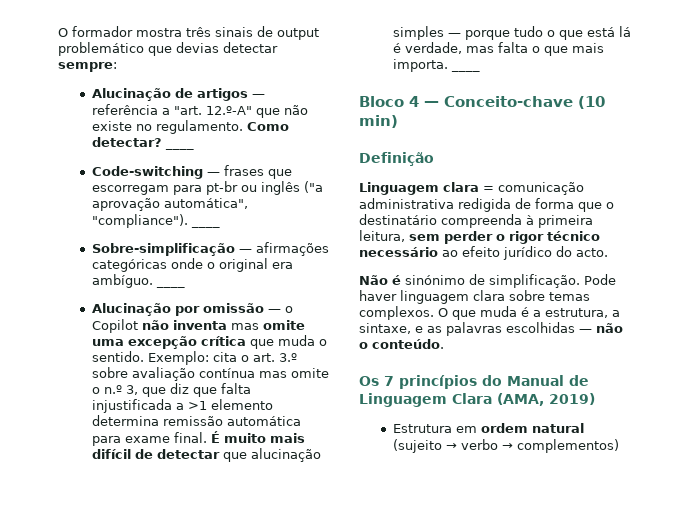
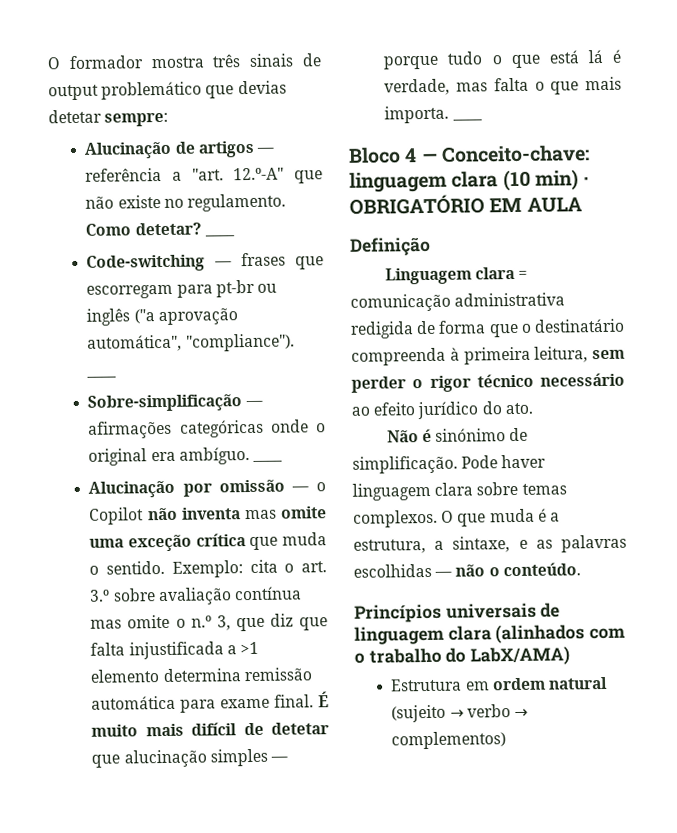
- O formador mostra três sinais de output problemático que devias detectar sempre:
+ O formador mostra três sinais de output problemático que devias detetar sempre:
- Como detectar?
+ Como detetar?
- Alucinação por omissão — o Copilot não inventa mas omite uma excepção crítica que muda o sentido.
+ Alucinação por omissão — o Copilot não inventa mas omite uma exceção crítica que muda o sentido.
- É muito mais difícil de detectar que alucinação simples — porque tudo o que está lá é verdade, mas falta o que mais importa.
+ É muito mais difícil de detetar que alucinação simples — porque tudo o que está lá é verdade, mas falta o que mais importa.
- Bloco 4 — Conceito-chave (10 min)
+ Bloco 4 — Conceito-chave: linguagem clara (10 min) · OBRIGATÓRIO EM AULA
- Linguagem clara = comunicação administrativa redigida de forma que o destinatário compreenda à primeira leitura, sem perder o rigor técnico necessário ao efeito jurídico do acto.
+ Linguagem clara = comunicação administrativa redigida de forma que o destinatário compreenda à primeira leitura, sem perder o rigor técnico necessário ao efeito jurídico do ato.
- Os 7 princípios do Manual de Linguagem Clara (AMA, 2019)
+ Princípios universais de linguagem clara (alinhados com o trabalho do LabX/AMA)

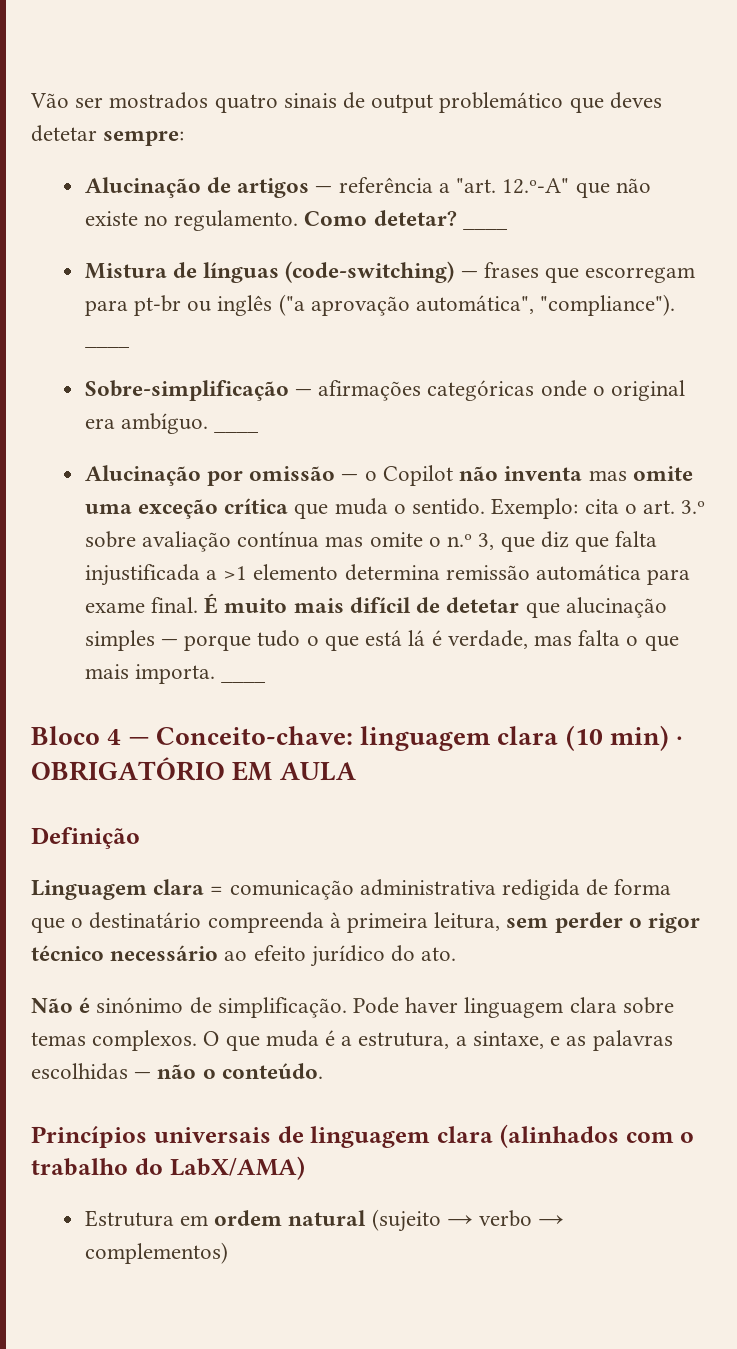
- O formador mostra três sinais de output problemático que devias detetar sempre:
+ Vão ser mostrados quatro sinais de output problemático que deves detetar sempre:
- Code-switching — frases que escorregam para pt-br ou inglês ("a aprovação automática", "compliance").
+ Mistura de línguas (code-switching) — frases que escorregam para pt-br ou inglês ("a aprovação automática", "compliance").

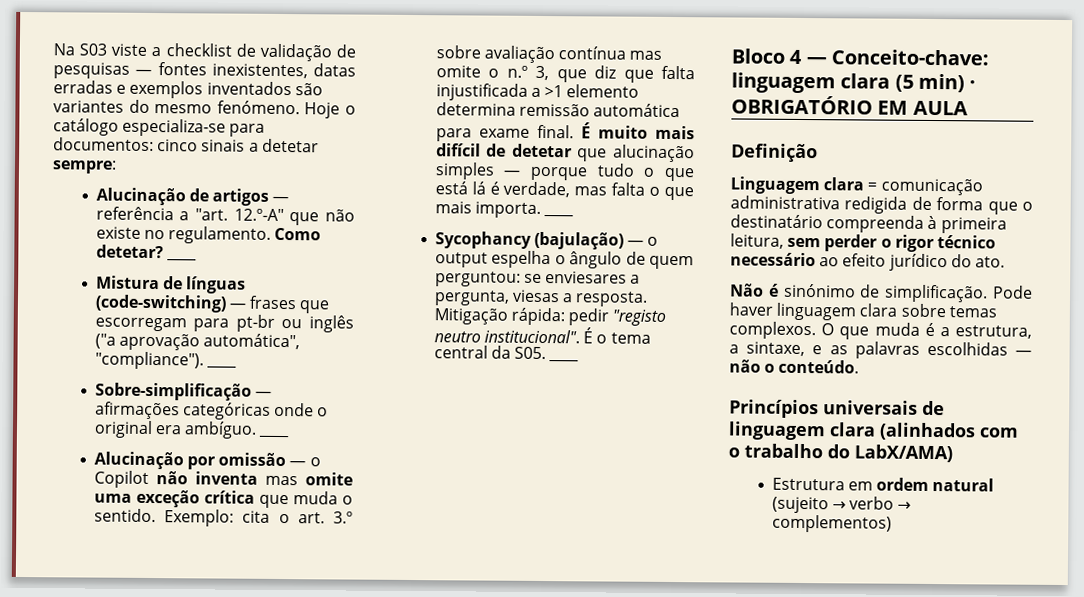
- Vão ser mostrados quatro sinais de output problemático que deves detetar sempre:
+ Na S03 viste a checklist de validação de pesquisas — fontes inexistentes, datas erradas e exemplos inventados são variantes do mesmo fenómeno. Hoje o catálogo especializa-se para documentos: cinco sinais a detetar sempre:
+ Sycophancy (bajulação) — o output espelha o ângulo de quem perguntou: se enviesares a pergunta, viesas a resposta. Mitigação rápida: pedir "registo neutro institucional". É o tema central da S05. ____
- Bloco 4 — Conceito-chave: linguagem clara (10 min) · OBRIGATÓRIO EM AULA
+ Bloco 4 — Conceito-chave: linguagem clara (5 min) · OBRIGATÓRIO EM AULA

